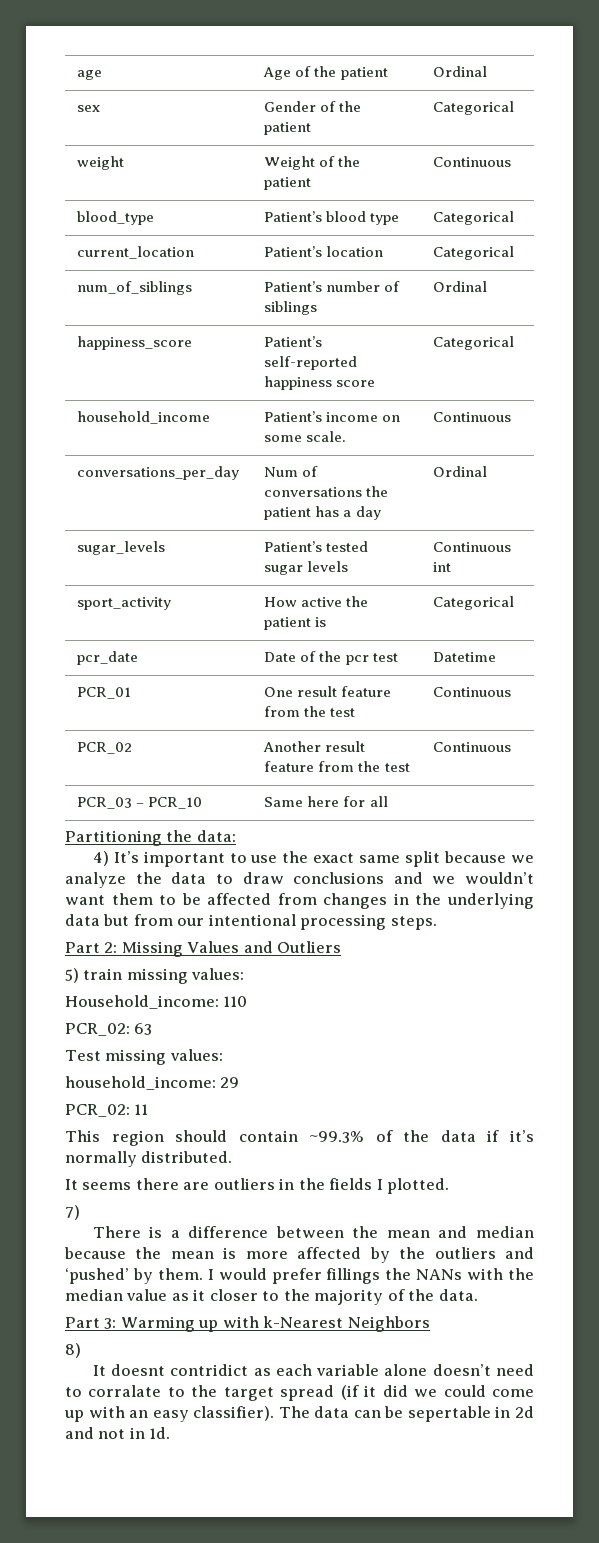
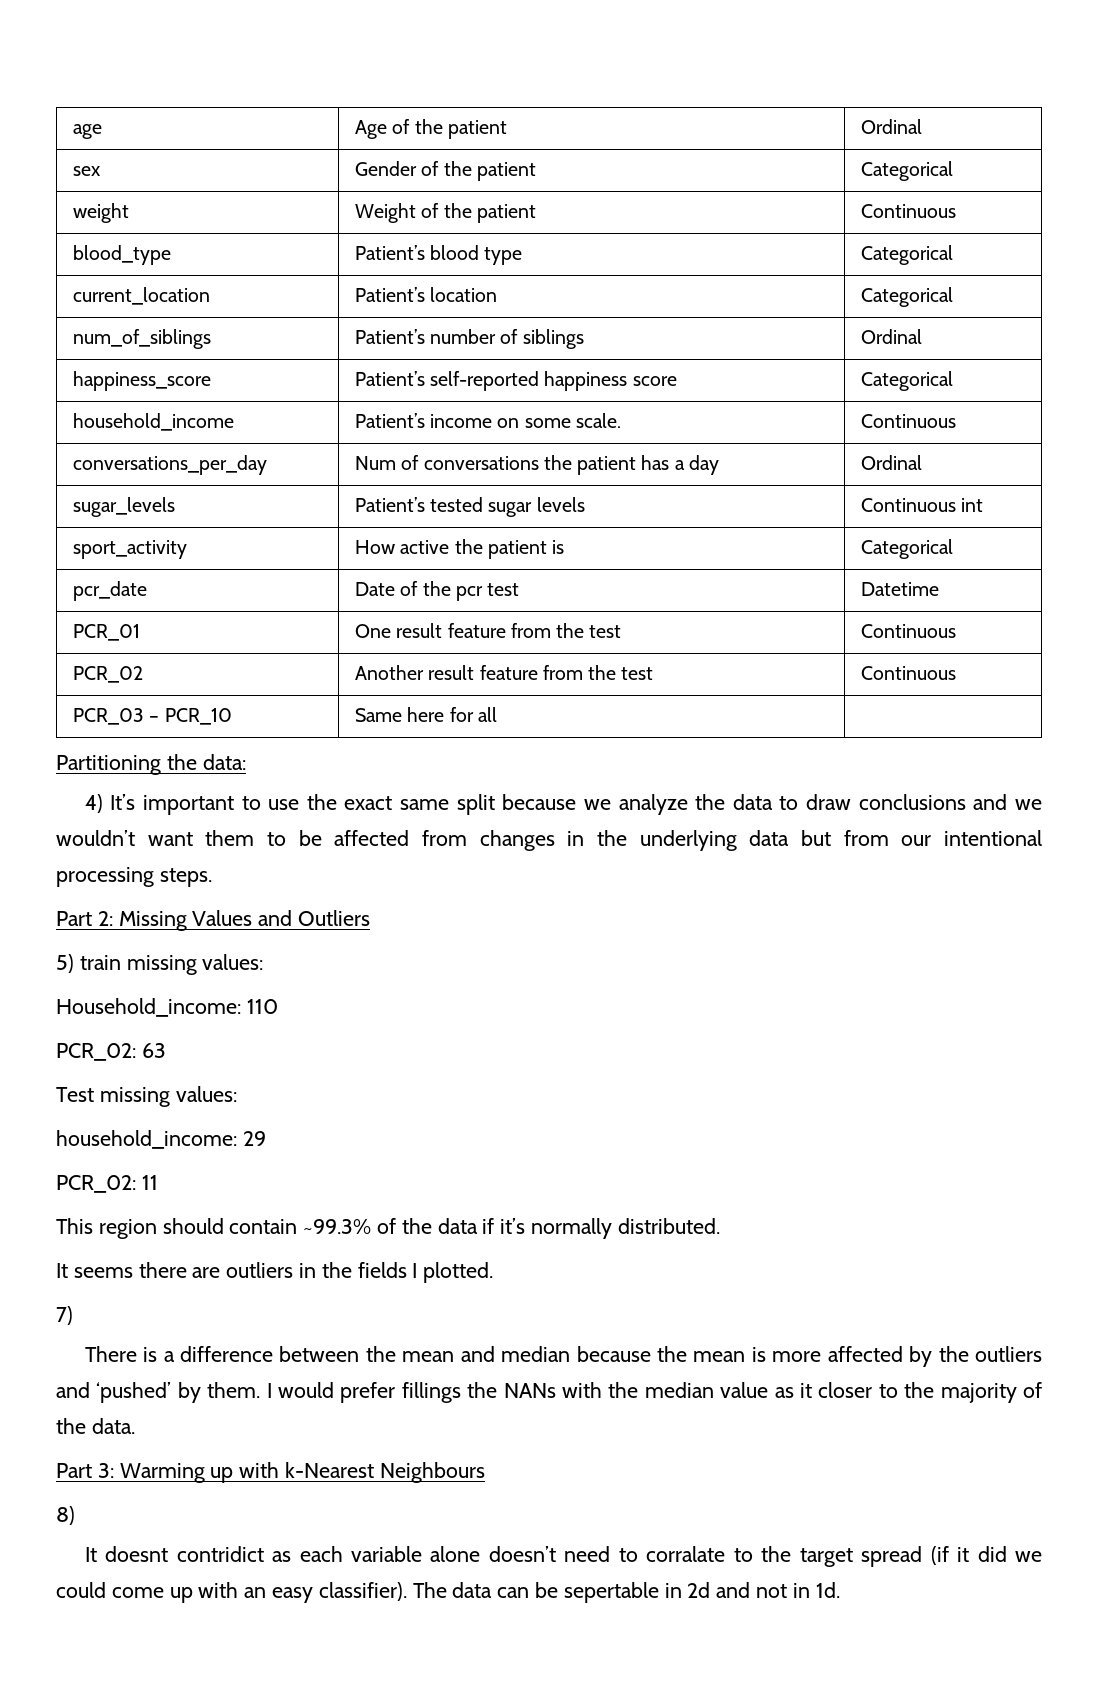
- Part 3: Warming up with k-Nearest Neighbors
+ Part 3: Warming up with k-Nearest Neighbours

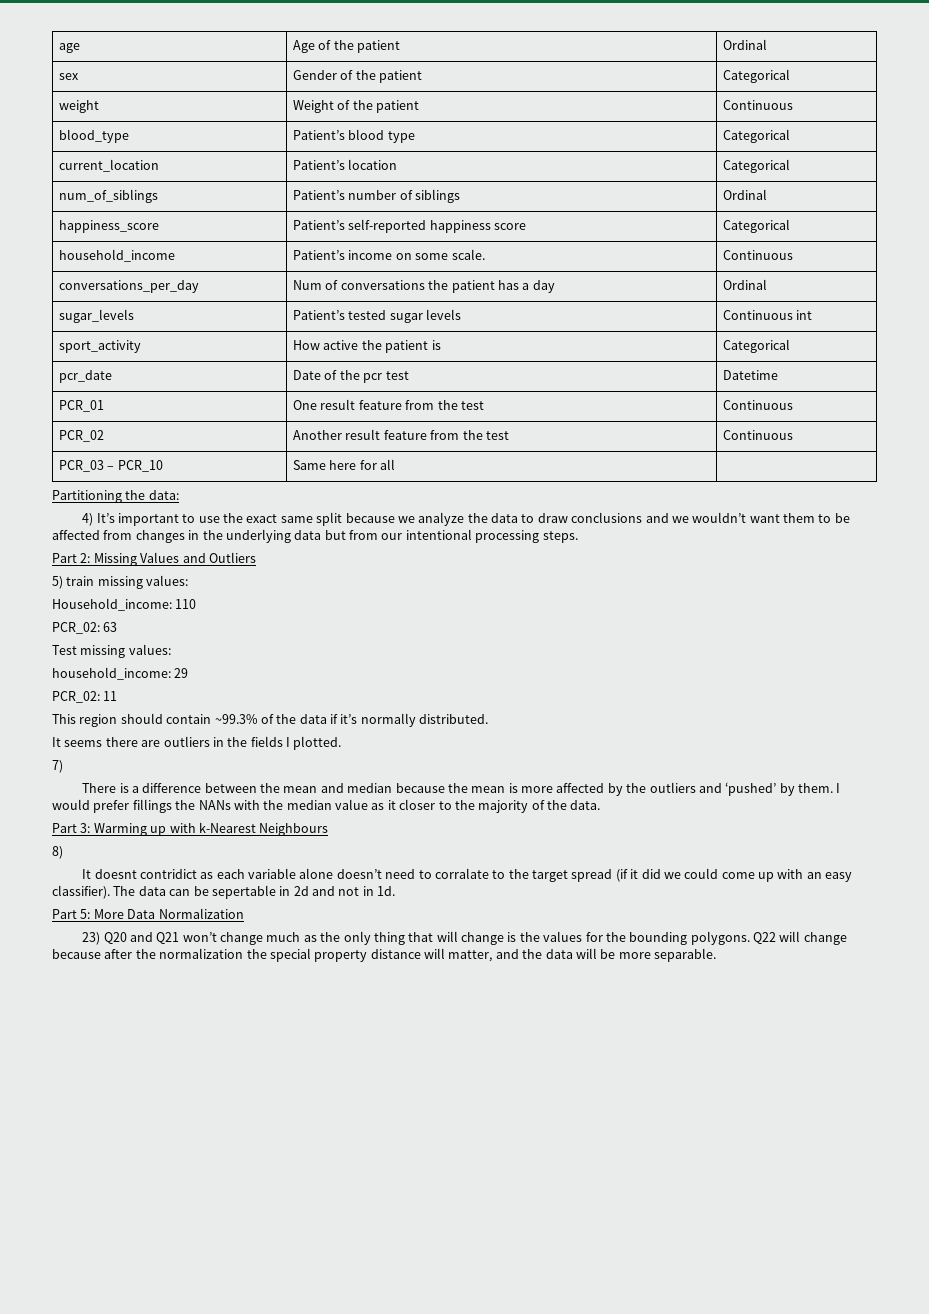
+ Part 5: More Data Normalization
+ 23) Q20 and Q21 won’t change much as the only thing that will change is the values for the bounding polygons. Q22 will change because after the normalization the special property distance will matter, and the data will be more separable.

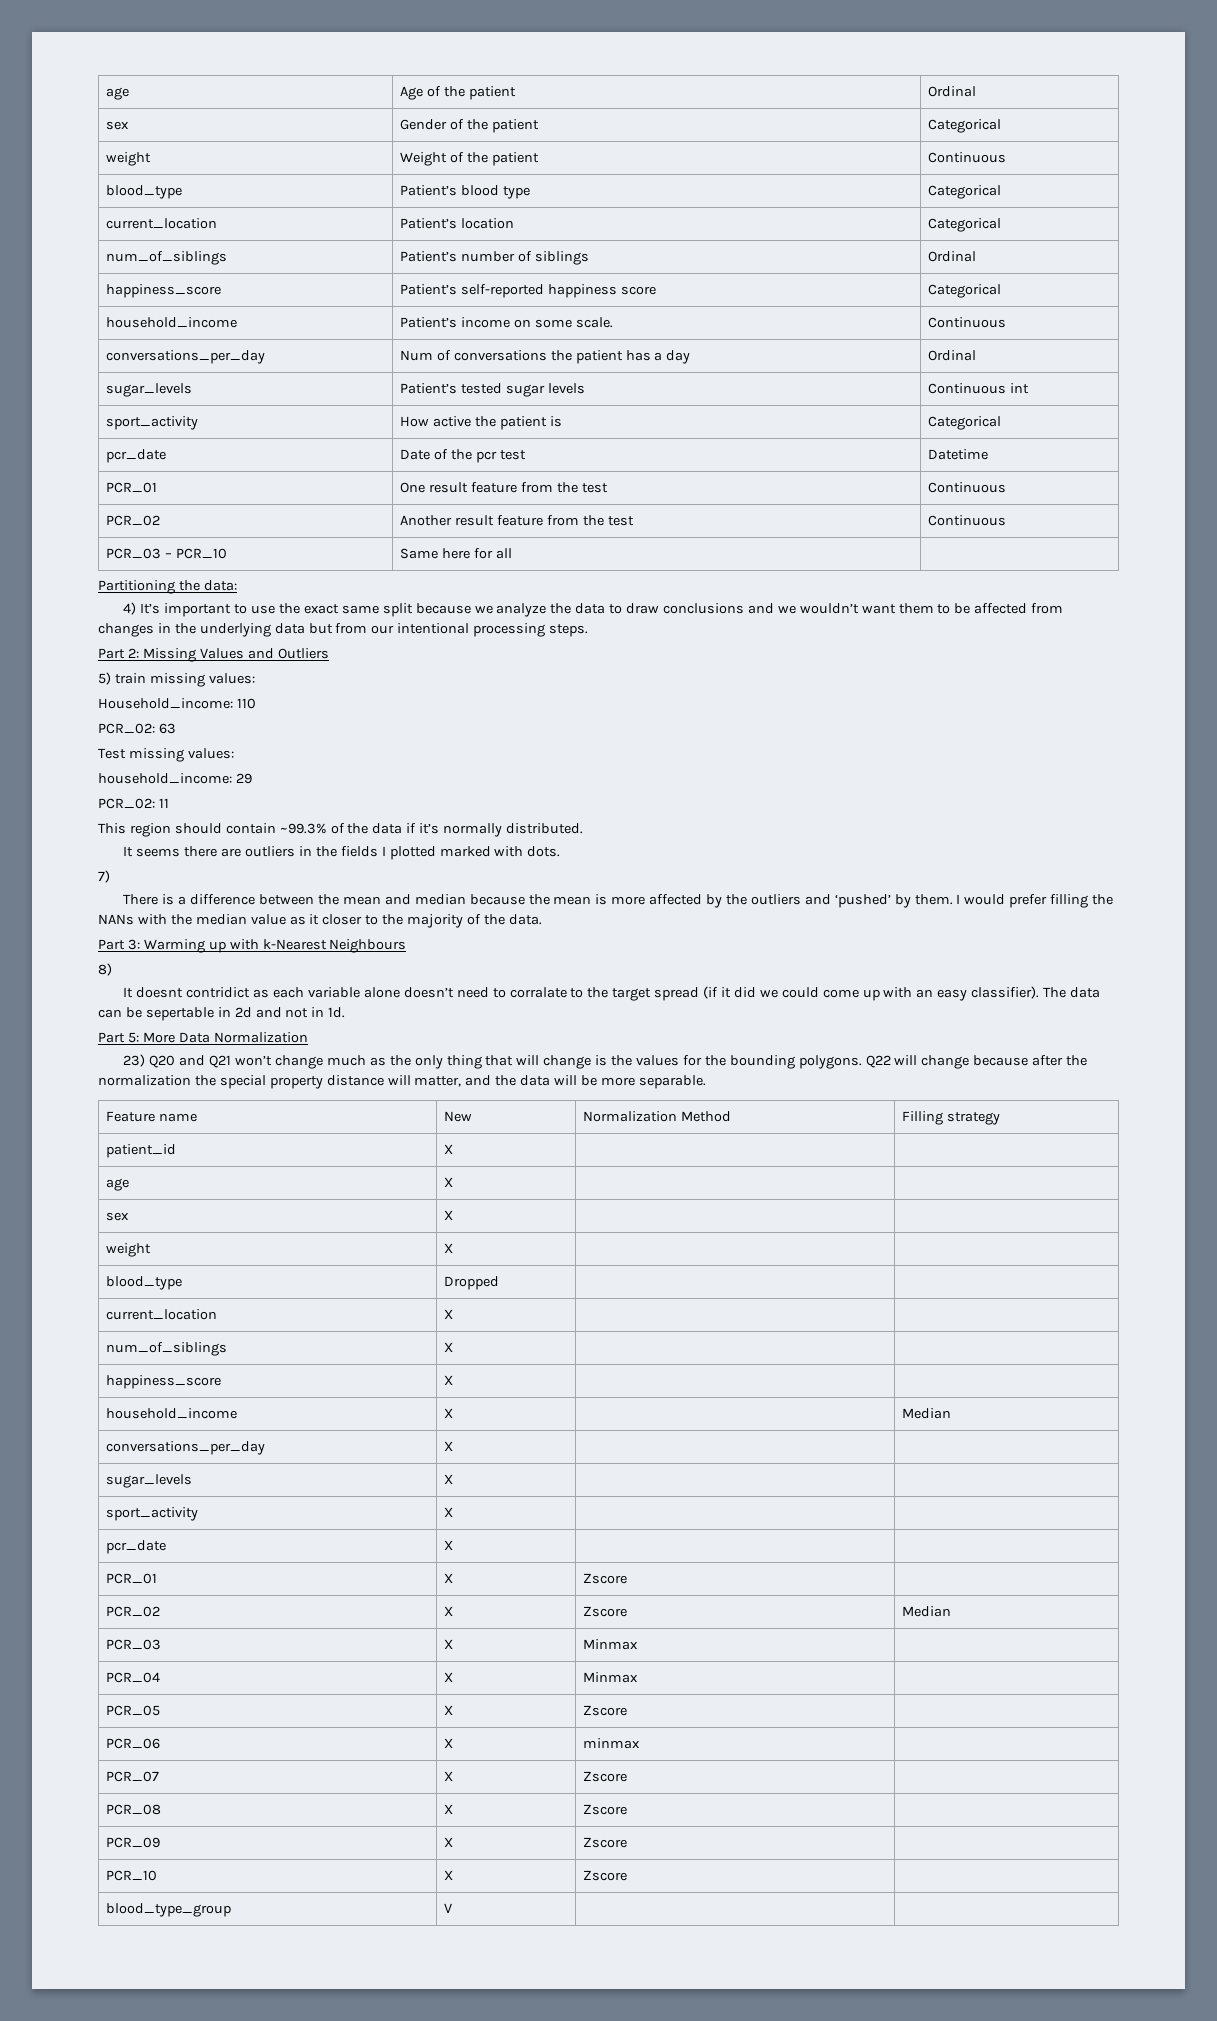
- It seems there are outliers in the fields I plotted.
+ It seems there are outliers in the fields I plotted marked with dots.
- I would prefer fillings the NANs with the median value as it closer to the majority of the data.
+ I would prefer filling the NANs with the median value as it closer to the majority of the data.
+ Feature name | New | Normalization Method | Filling strategy
+ patient_id | X | |
+ age | X | |
+ sex | X | |
+ weight | X | |
+ blood_type | Dropped | |
+ current_location | X | |
+ num_of_siblings | X | |
+ happiness_score | X | |
+ household_income | X | | Median
+ conversations_per_day | X | |
+ sugar_levels | X | |
+ sport_activity | X | |
+ pcr_date | X | |
+ PCR_01 | X | Zscore |
+ PCR_02 | X | Zscore | Median
+ PCR_03 | X | Minmax |
+ PCR_04 | X | Minmax |
+ PCR_05 | X | Zscore |
+ PCR_06 | X | minmax |
+ PCR_07 | X | Zscore |
+ PCR_08 | X | Zscore |
+ PCR_09 | X | Zscore |
+ PCR_10 | X | Zscore |
+ blood_type_group | V | |

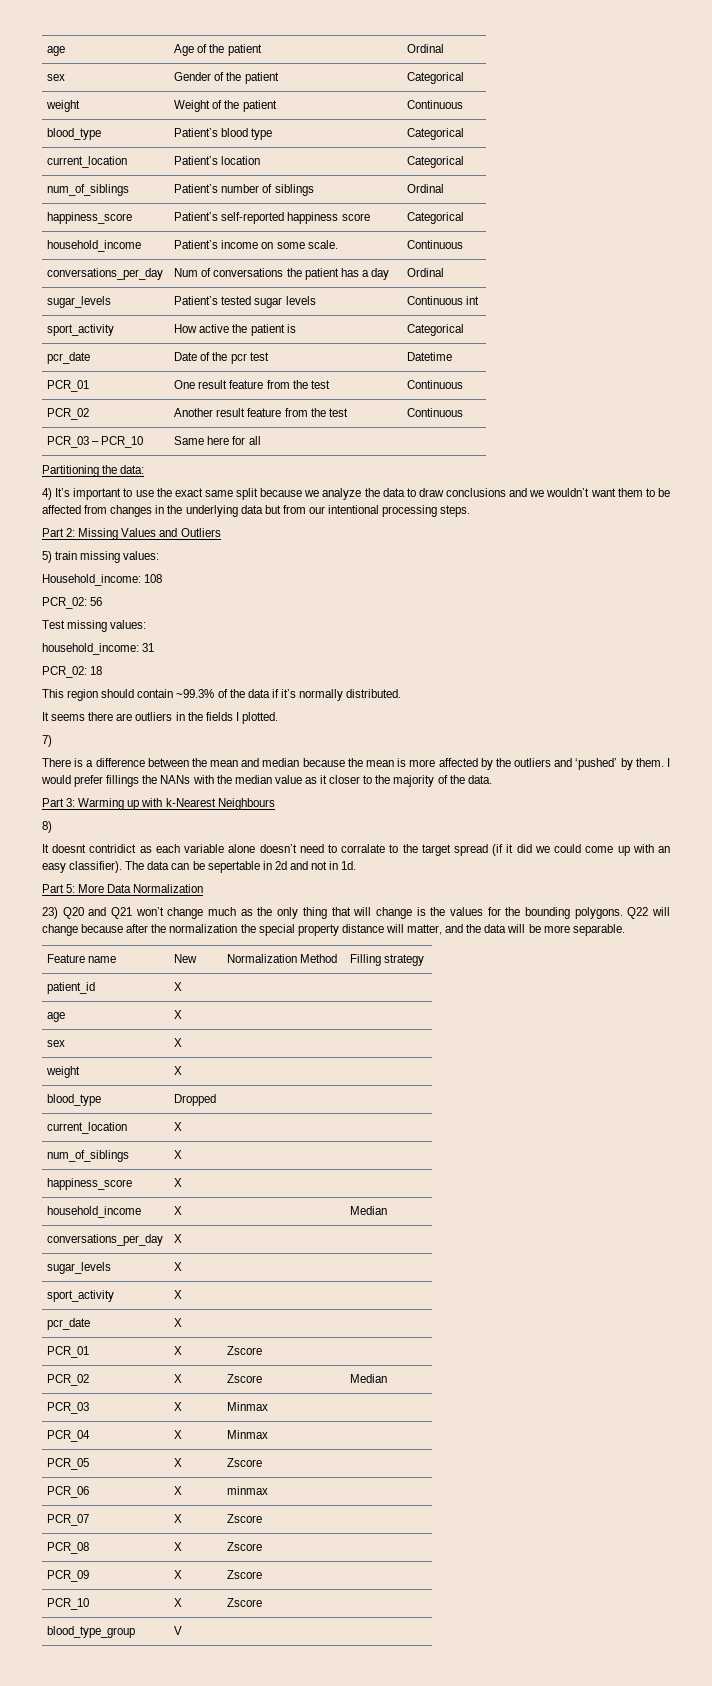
- Household_income: 110
- PCR_02: 63
+ Household_income: 108
+ PCR_02: 56
- household_income: 29
- PCR_02: 11
+ household_income: 31
+ PCR_02: 18
- It seems there are outliers in the fields I plotted marked with dots.
+ It seems there are outliers in the fields I plotted.
- I would prefer filling the NANs with the median value as it closer to the majority of the data.
+ I would prefer fillings the NANs with the median value as it closer to the majority of the data.

